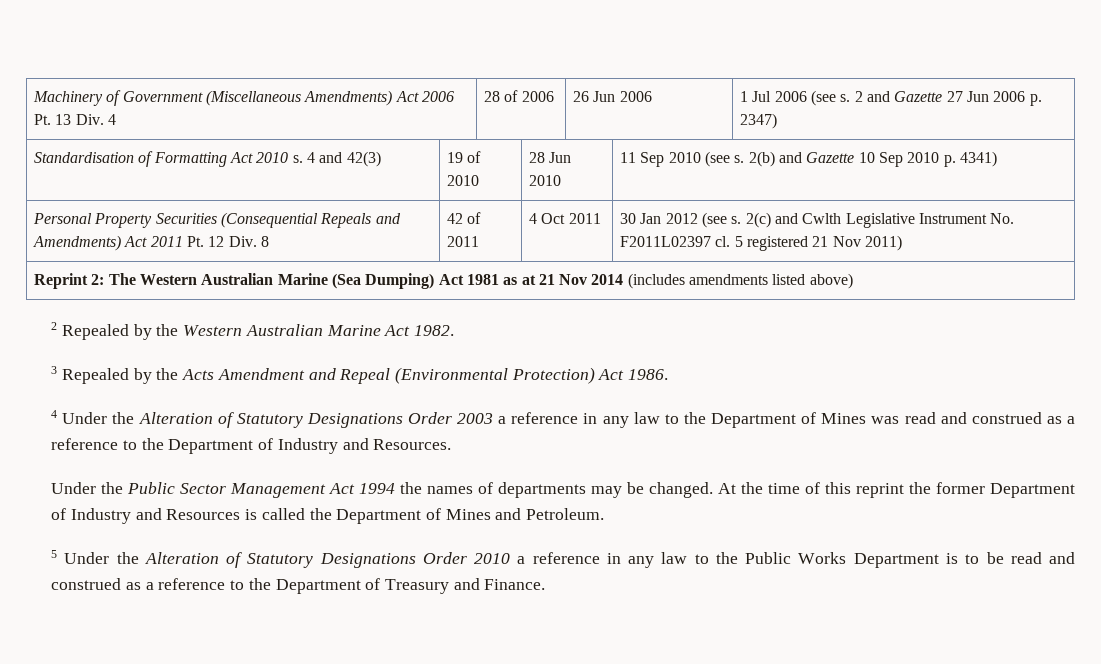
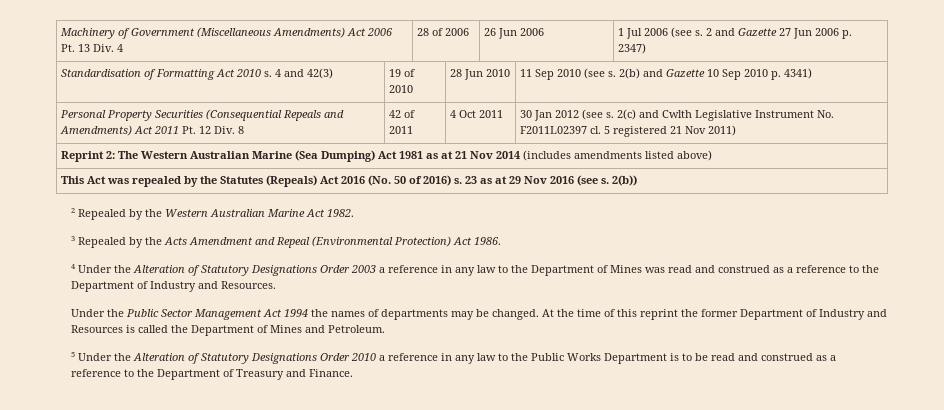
+ This Act was repealed by the Statutes (Repeals) Act 2016 (No. 50 of 2016) s. 23 as at 29 Nov 2016 (see s. 2(b))

